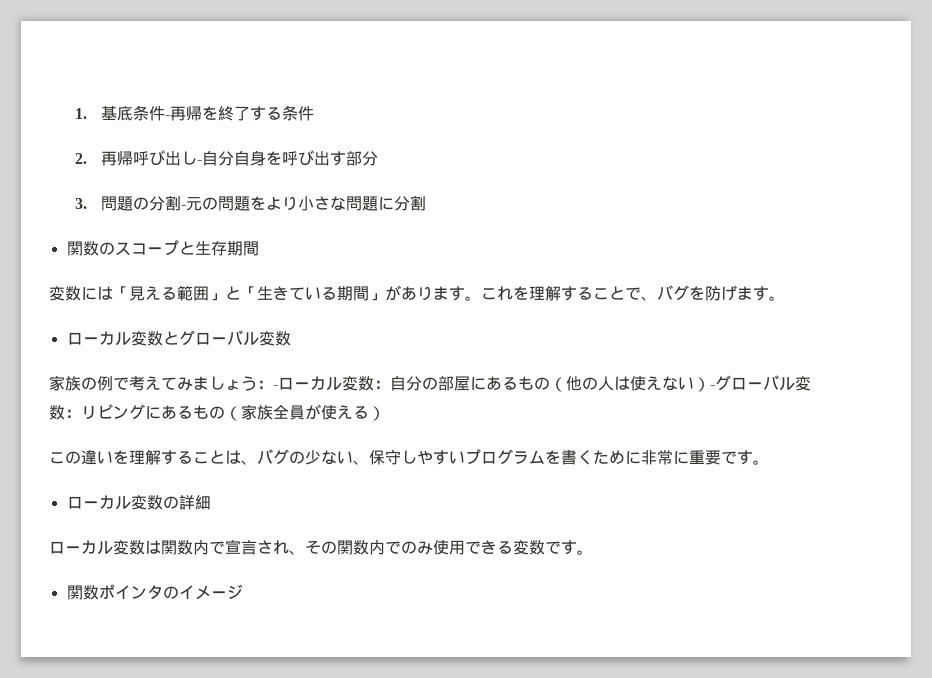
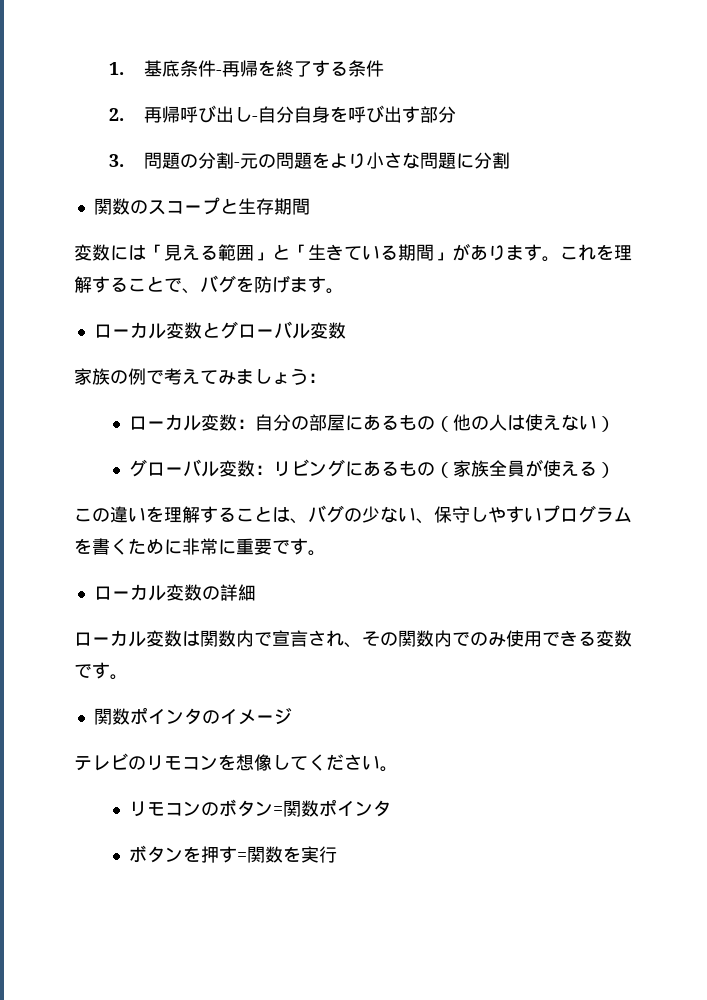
- 家族の例で考えてみましょう：-ローカル変数：自分の部屋にあるもの（他の人は使えない）-グローバル変数：リビングにあるもの（家族全員が使える）
+ 家族の例で考えてみましょう：
+ ローカル変数：自分の部屋にあるもの（他の人は使えない）
+ グローバル変数：リビングにあるもの（家族全員が使える）
+ テレビのリモコンを想像してください。
+ リモコンのボタン=関数ポインタ
+ ボタンを押す=関数を実行

